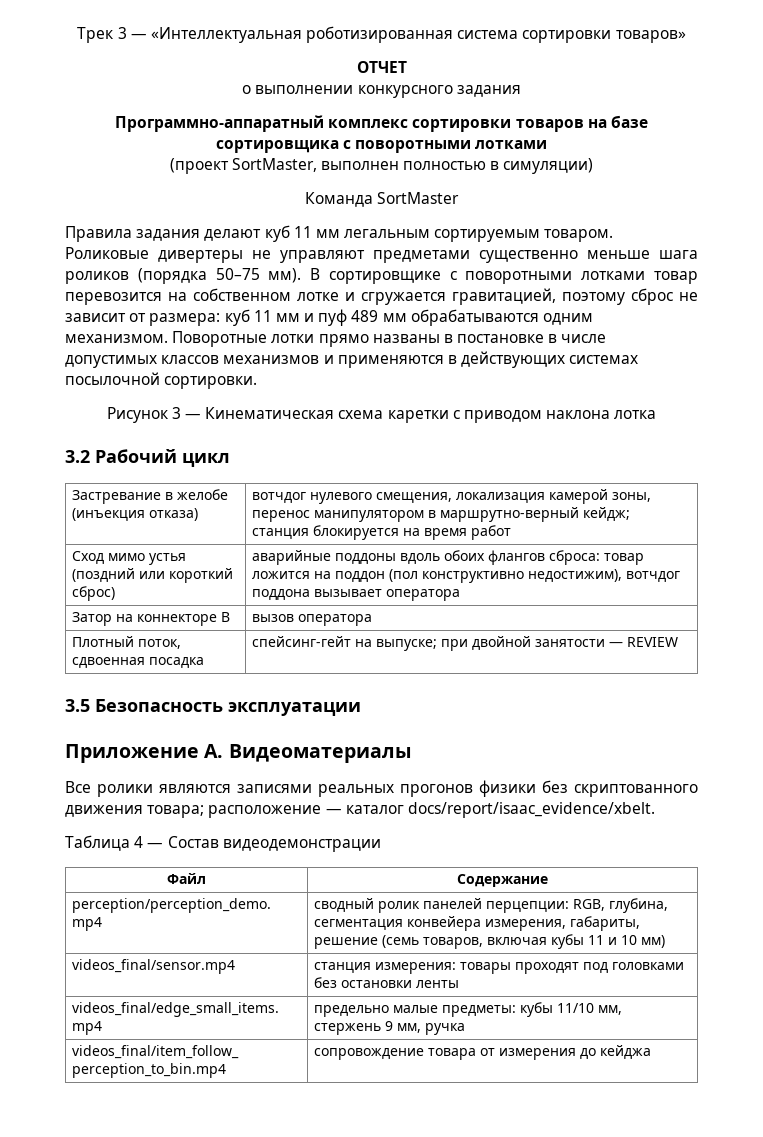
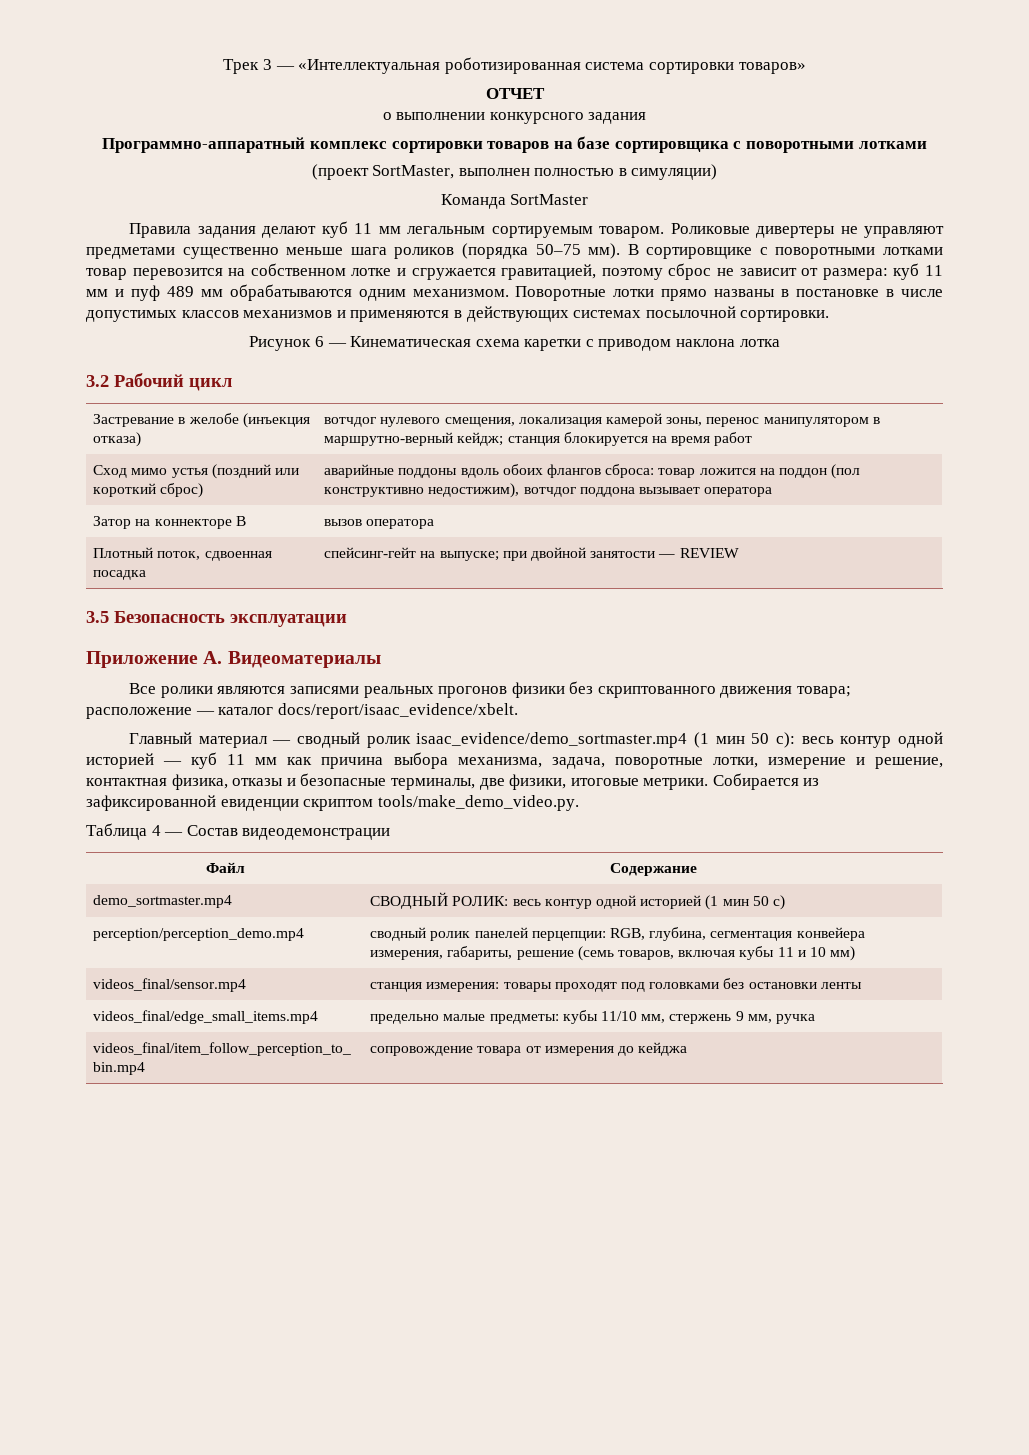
- Рисунок 3 — Кинематическая схема каретки с приводом наклона лотка
+ Рисунок 6 — Кинематическая схема каретки с приводом наклона лотка
+ Главный материал — сводный ролик isaac_evidence/demo_sortmaster.mp4 (1 мин 50 с): весь контур одной историей — куб 11 мм как причина выбора механизма, задача, поворотные лотки, измерение и решение, контактная физика, отказы и безопасные терминалы, две физики, итоговые метрики. Собирается из зафиксированной евиденции скриптом tools/make_demo_video.py.
+ demo_sortmaster.mp4 | СВОДНЫЙ РОЛИК: весь контур одной историей (1 мин 50 с)

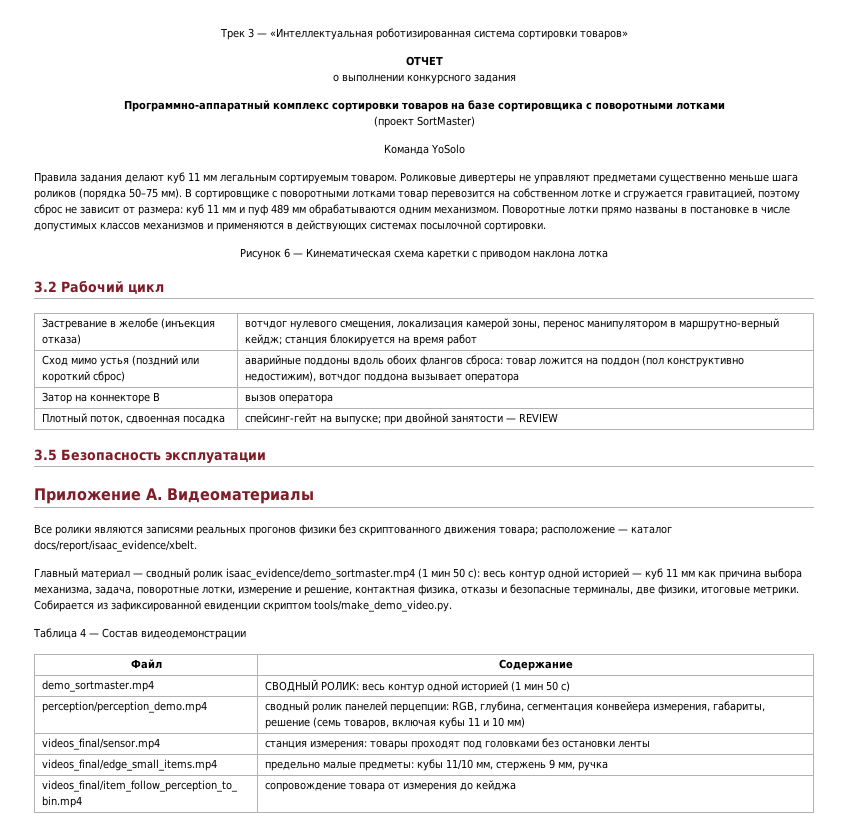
- (проект SortMaster, выполнен полностью в симуляции)
+ (проект SortMaster)
- Команда SortMaster
+ Команда YoSolo

